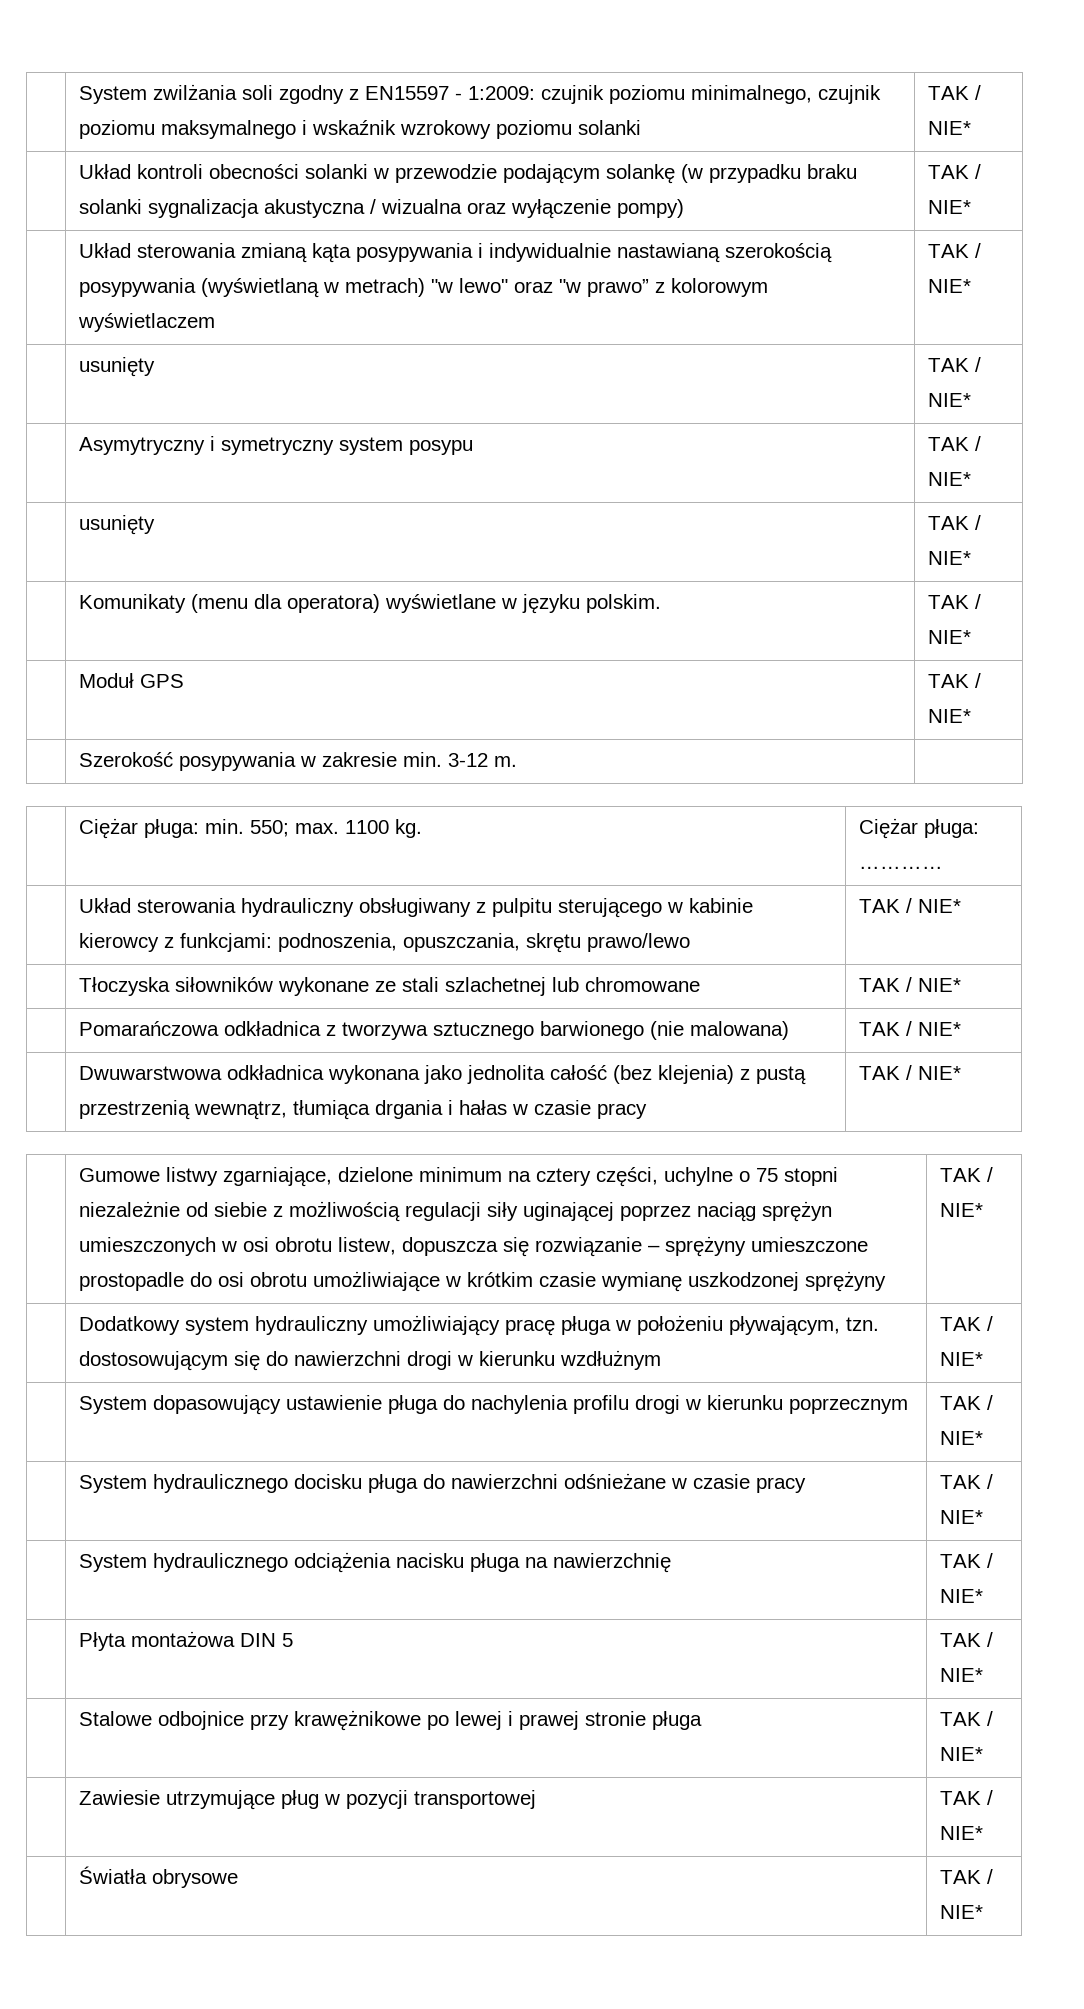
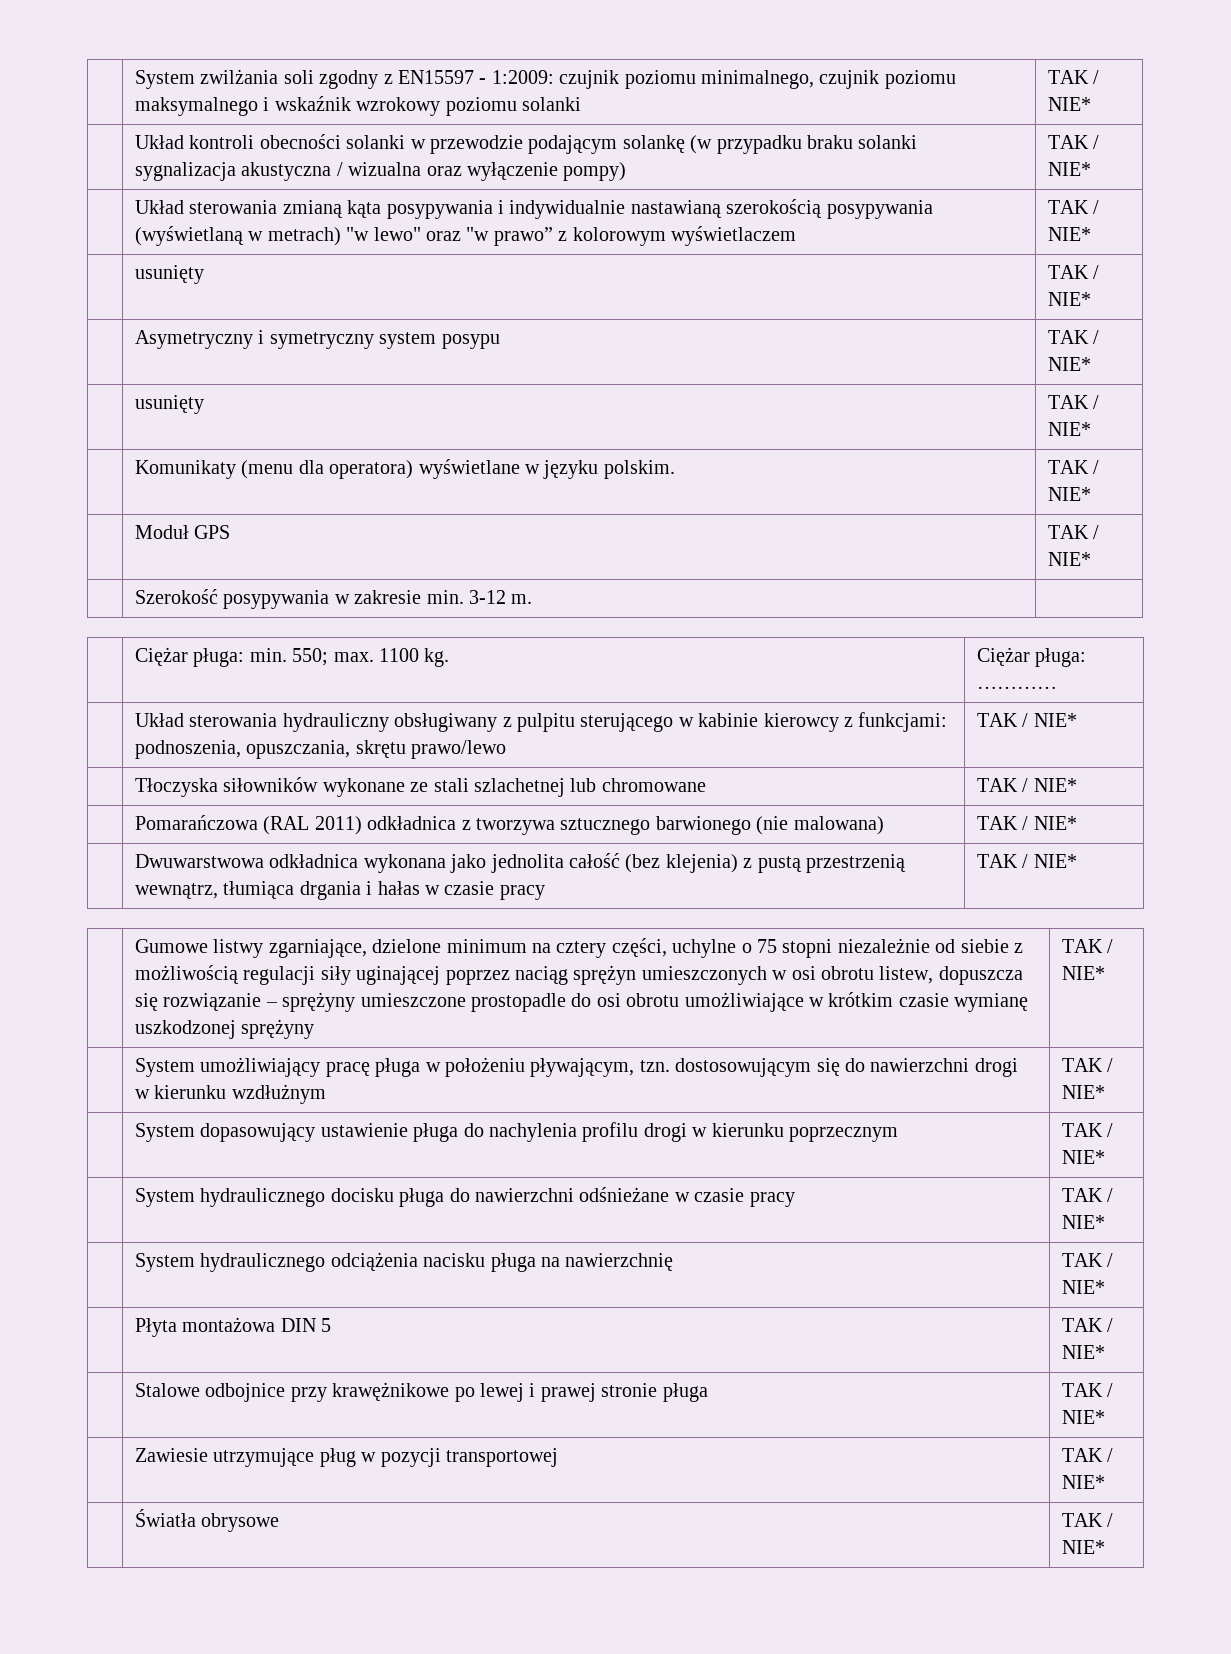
- | Asymytryczny i symetryczny system posypu | TAK / NIE*
+ | Asymetryczny i symetryczny system posypu | TAK / NIE*
- | Pomarańczowa odkładnica z tworzywa sztucznego barwionego (nie malowana) | TAK / NIE*
+ | Pomarańczowa (RAL 2011) odkładnica z tworzywa sztucznego barwionego (nie malowana) | TAK / NIE*
- | Dodatkowy system hydrauliczny umożliwiający pracę pługa w położeniu pływającym, tzn. dostosowującym się do nawierzchni drogi w kierunku wzdłużnym | TAK / NIE*
+ | System umożliwiający pracę pługa w położeniu pływającym, tzn. dostosowującym się do nawierzchni drogi w kierunku wzdłużnym | TAK / NIE*

